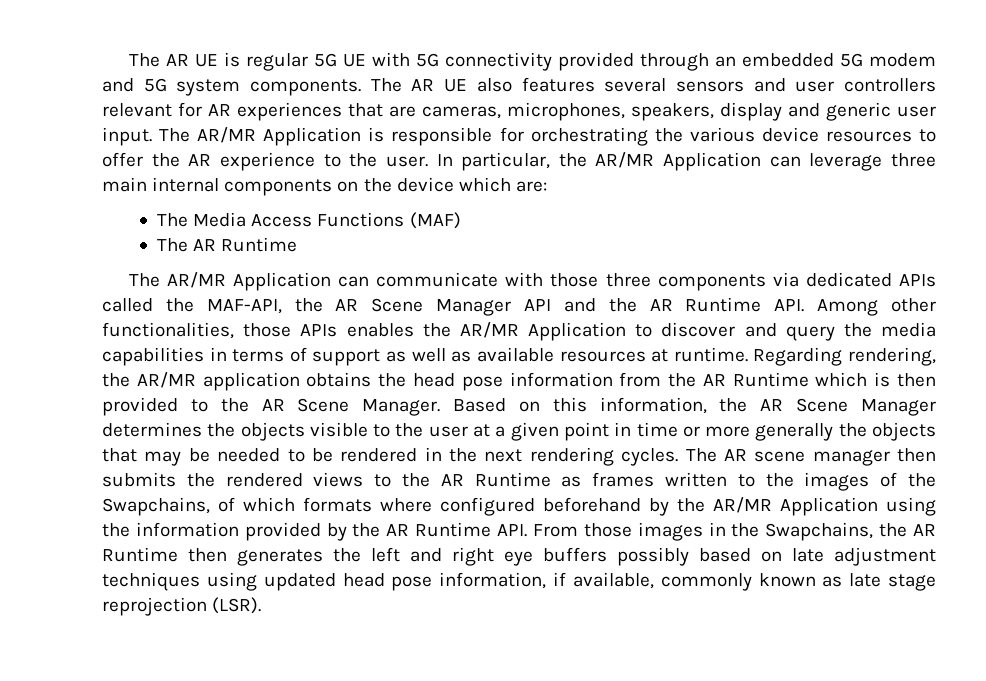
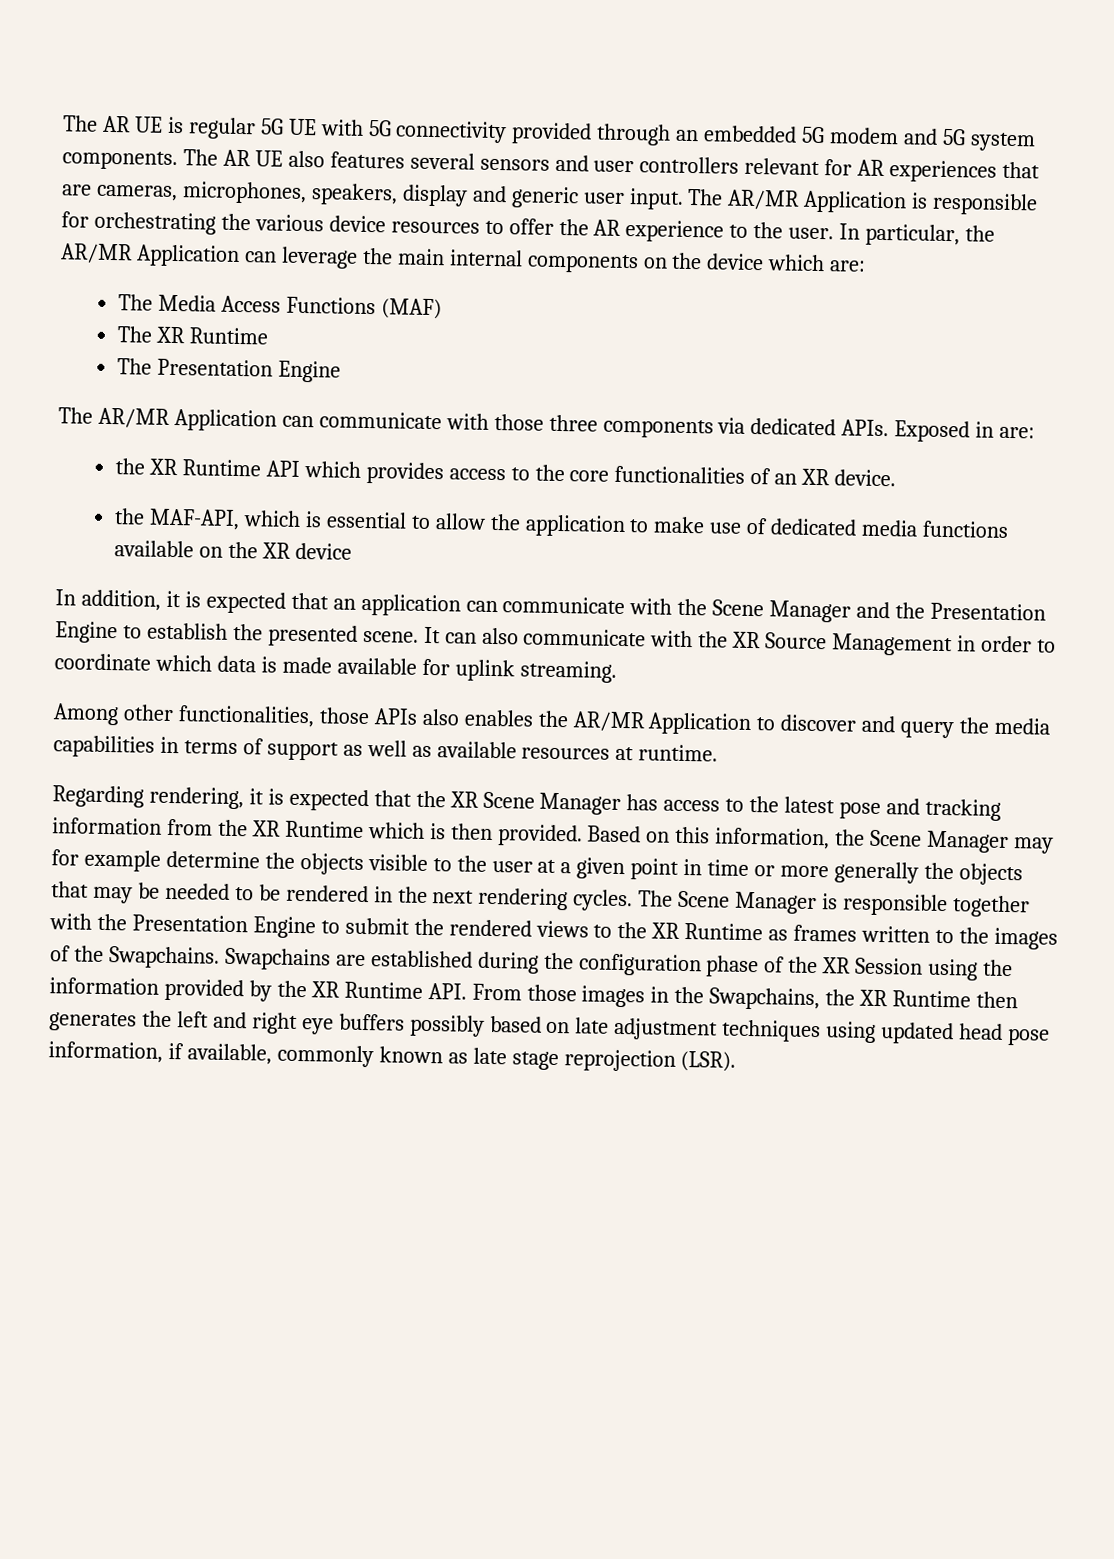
- In particular, the AR/MR Application can leverage three main internal components on the device which are:
+ In particular, the AR/MR Application can leverage the main internal components on the device which are:
- The AR Runtime
+ The XR Runtime
+ The Presentation Engine
- The AR/MR Application can communicate with those three components via dedicated APIs called the MAF-API, the AR Scene Manager API and the AR Runtime API. Among other functionalities, those APIs enables the AR/MR Application to discover and query the media capabilities in terms of support as well as available resources at runtime. Regarding rendering, the AR/MR application obtains the head pose information from the AR Runtime which is then provided to the AR Scene Manager.
+ The AR/MR Application can communicate with those three components via dedicated APIs. Exposed in are:
+ the XR Runtime API which provides access to the core functionalities of an XR device.
+ the MAF-API, which is essential to allow the application to make use of dedicated media functions available on the XR device
+ In addition, it is expected that an application can communicate with the Scene Manager and the Presentation Engine to establish the presented scene. It can also communicate with the XR Source Management in order to coordinate which data is made available for uplink streaming.
+ Among other functionalities, those APIs also enables the AR/MR Application to discover and query the media capabilities in terms of support as well as available resources at runtime.
+ Regarding rendering, it is expected that the XR Scene Manager has access to the latest pose and tracking information from the XR Runtime which is then provided.
- Based on this information, the AR Scene Manager determines the objects visible to the user at a given point in time or more generally the objects that may be needed to be rendered in the next rendering cycles.
+ Based on this information, the Scene Manager may for example determine the objects visible to the user at a given point in time or more generally the objects that may be needed to be rendered in the next rendering cycles.
- The AR scene manager then submits the rendered views to the AR Runtime as frames written to the images of the Swapchains, of which formats where configured beforehand by the AR/MR Application using the information provided by the AR Runtime API. From those images in the Swapchains, the AR Runtime then generates the left and right eye buffers possibly based on late adjustment techniques using updated head pose information, if available, commonly known as late stage reprojection (LSR).
+ The Scene Manager is responsible together with the Presentation Engine to submit the rendered views to the XR Runtime as frames written to the images of the Swapchains. Swapchains are established during the configuration phase of the XR Session using the information provided by the XR Runtime API. From those images in the Swapchains, the XR Runtime then generates the left and right eye buffers possibly based on late adjustment techniques using updated head pose information, if available, commonly known as late stage reprojection (LSR).

